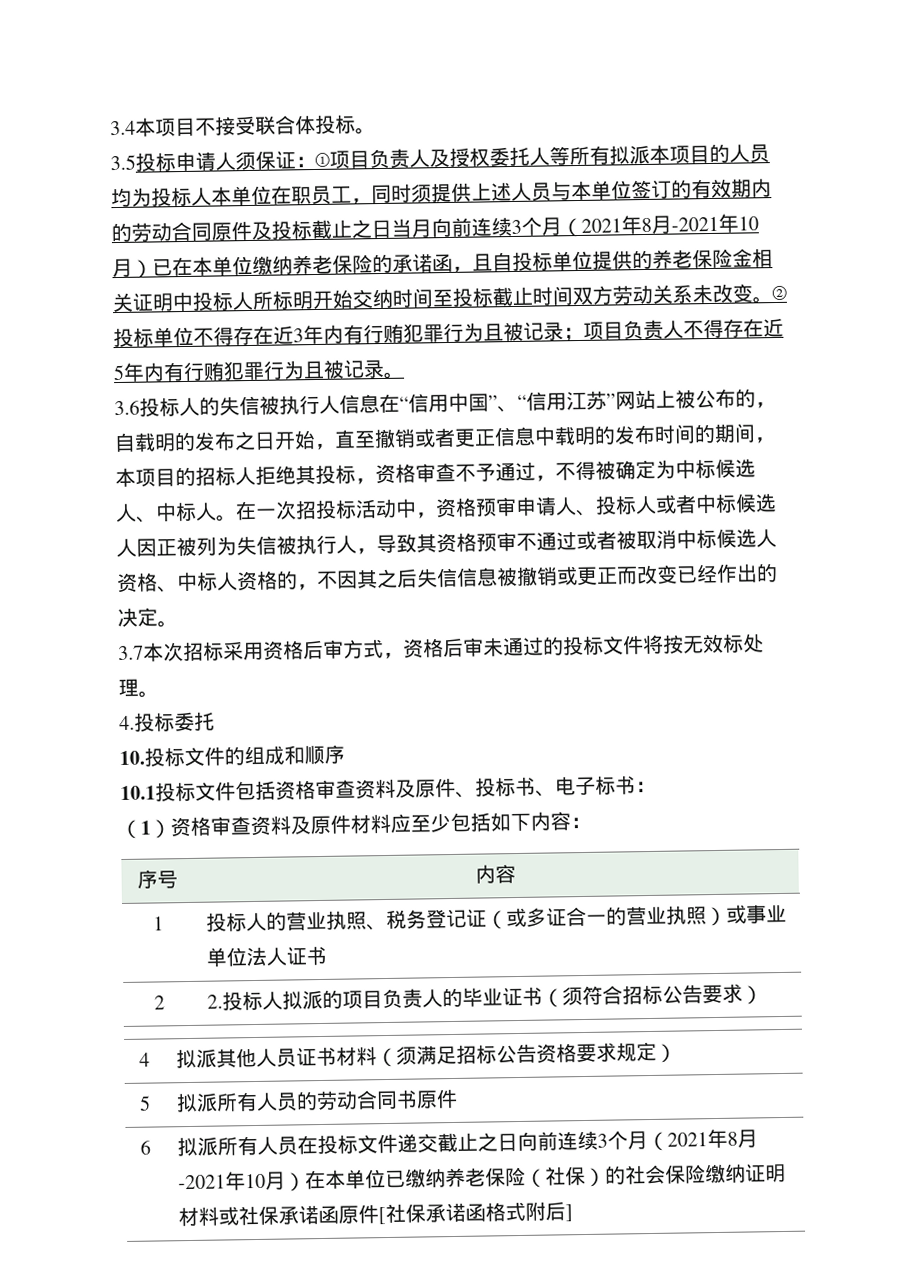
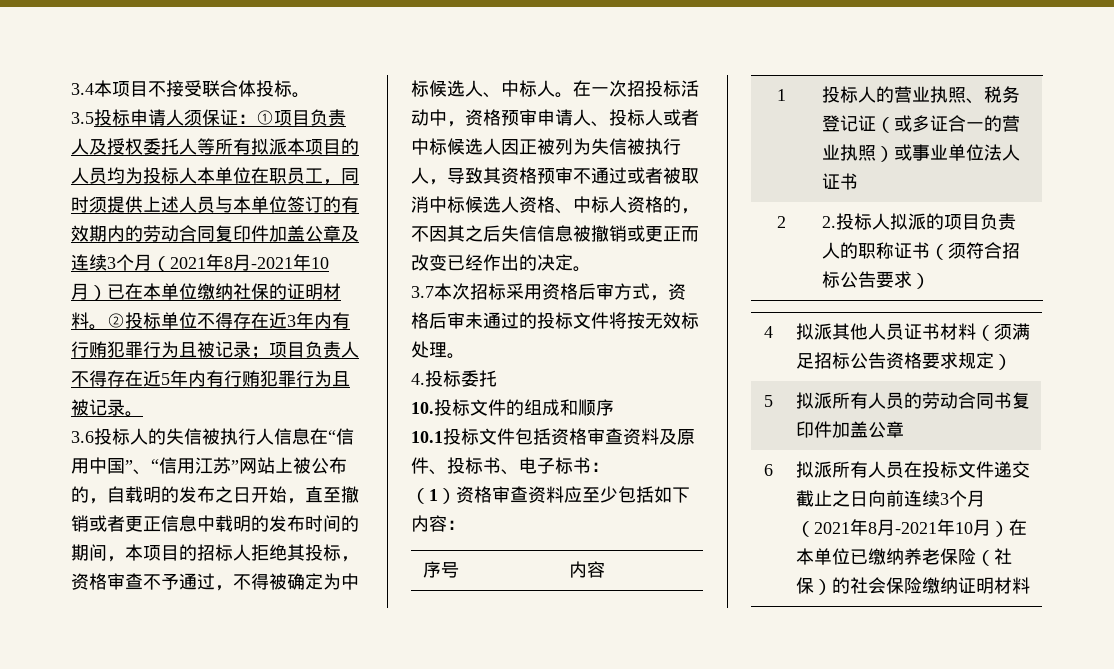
- 3.5投标申请人须保证：①项目负责人及授权委托人等所有拟派本项目的人员均为投标人本单位在职员工，同时须提供上述人员与本单位签订的有效期内的劳动合同原件及投标截止之日当月向前连续3个月（2021年8月-2021年10月）已在本单位缴纳养老保险的承诺函，且自投标单位提供的养老保险金相关证明中投标人所标明开始交纳时间至投标截止时间双方劳动关系未改变。
+ 3.5投标申请人须保证：①项目负责人及授权委托人等所有拟派本项目的人员均为投标人本单位在职员工，同时须提供上述人员与本单位签订的有效期内的劳动合同复印件加盖公章及连续3个月（2021年8月-2021年10月）已在本单位缴纳社保的证明材料。
- （1）资格审查资料及原件材料应至少包括如下内容：
+ （1）资格审查资料应至少包括如下内容：
- 2 | 2.投标人拟派的项目负责人的毕业证书（须符合招标公告要求）
+ 2 | 2.投标人拟派的项目负责人的职称证书（须符合招标公告要求）
- 5 | 拟派所有人员的劳动合同书原件
+ 5 | 拟派所有人员的劳动合同书复印件加盖公章
- 拟派所有人员在投标文件递交截止之日向前连续3个月（2021年8月-2021年10月）在本单位已缴纳养老保险（社保）的社会保险缴纳证明材料或社保承诺函原件[社保承诺函格式附后]
+ 拟派所有人员在投标文件递交截止之日向前连续3个月（2021年8月-2021年10月）在本单位已缴纳养老保险（社保）的社会保险缴纳证明材料

